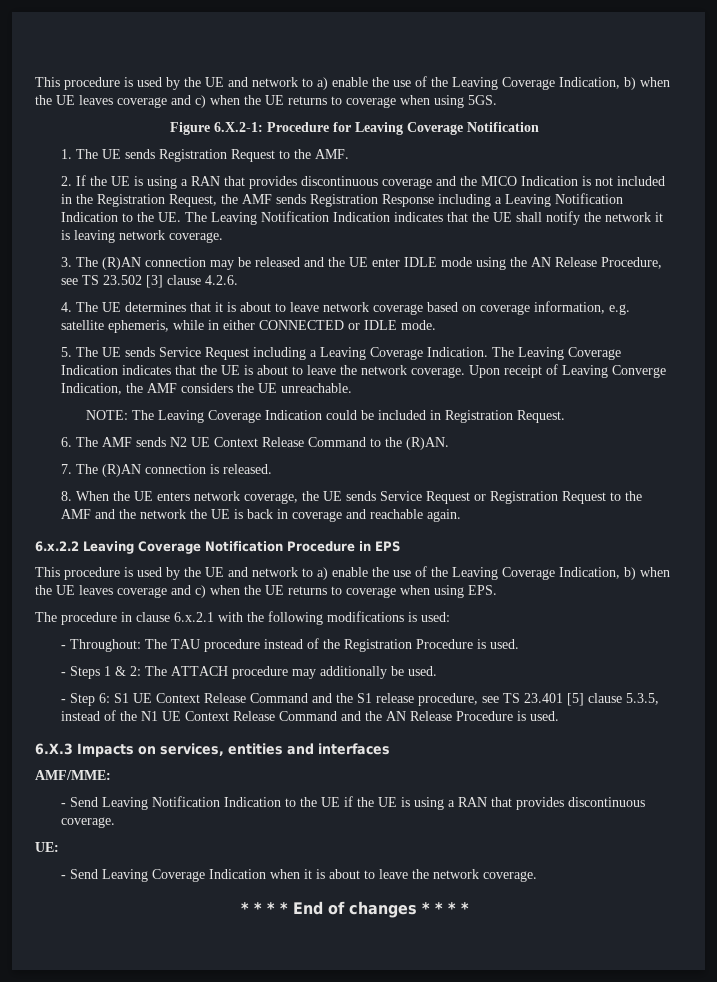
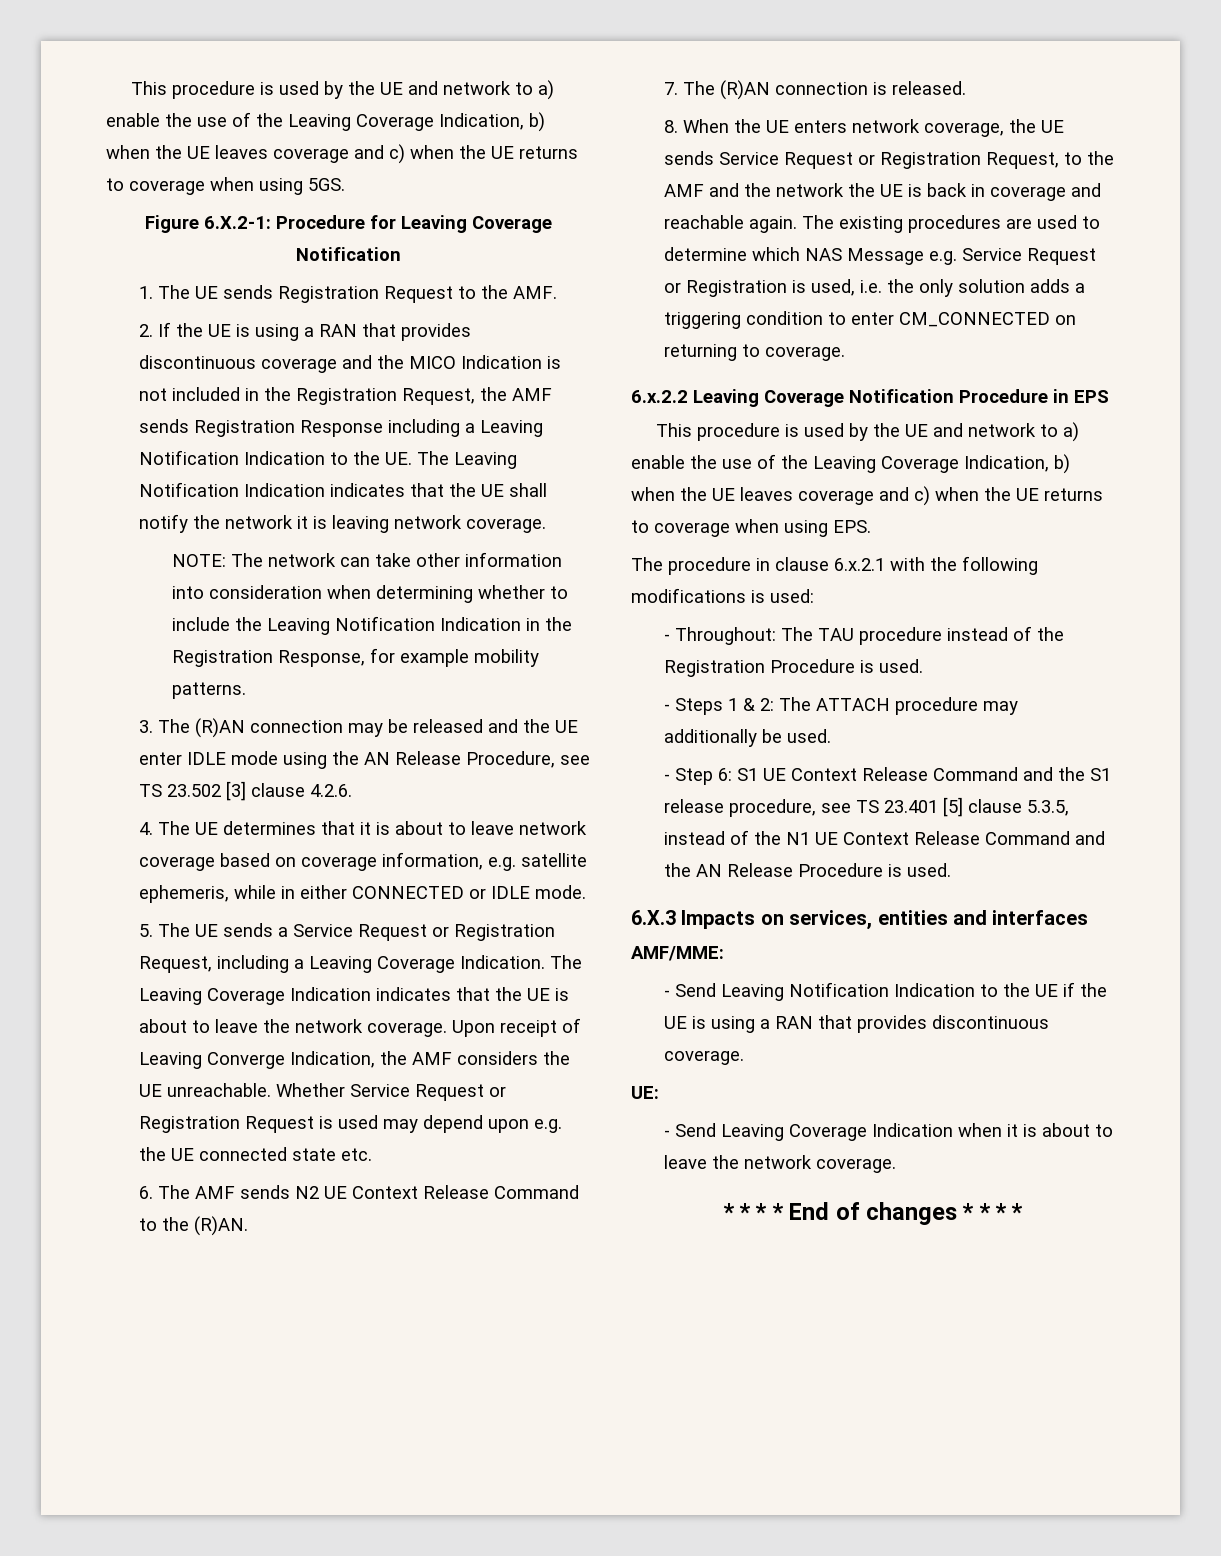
+ NOTE: The network can take other information into consideration when determining whether to include the Leaving Notification Indication in the Registration Response, for example mobility patterns.
- 5. The UE sends Service Request including a Leaving Coverage Indication.
+ 5. The UE sends a Service Request or Registration Request, including a Leaving Coverage Indication.
- Upon receipt of Leaving Converge Indication, the AMF considers the UE unreachable.
- NOTE: The Leaving Coverage Indication could be included in Registration Request.
+ Upon receipt of Leaving Converge Indication, the AMF considers the UE unreachable. Whether Service Request or Registration Request is used may depend upon e.g. the UE connected state etc.
- 8. When the UE enters network coverage, the UE sends Service Request or Registration Request to the AMF and the network the UE is back in coverage and reachable again.
+ 8. When the UE enters network coverage, the UE sends Service Request or Registration Request, to the AMF and the network the UE is back in coverage and reachable again. The existing procedures are used to determine which NAS Message e.g. Service Request or Registration is used, i.e. the only solution adds a triggering condition to enter CM_CONNECTED on returning to coverage.

